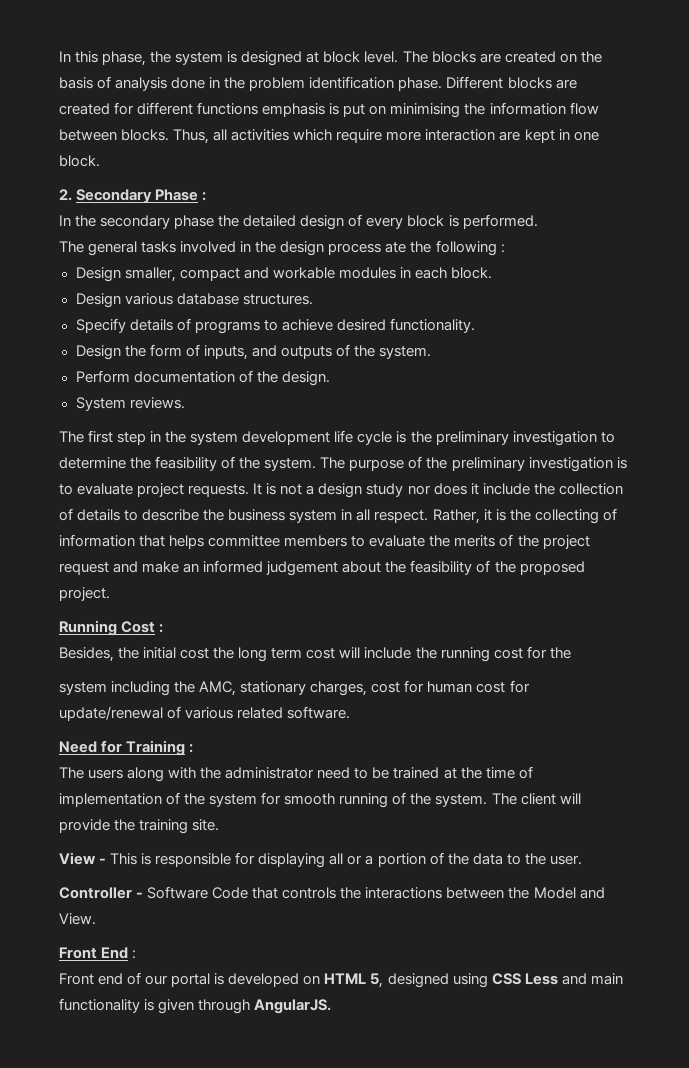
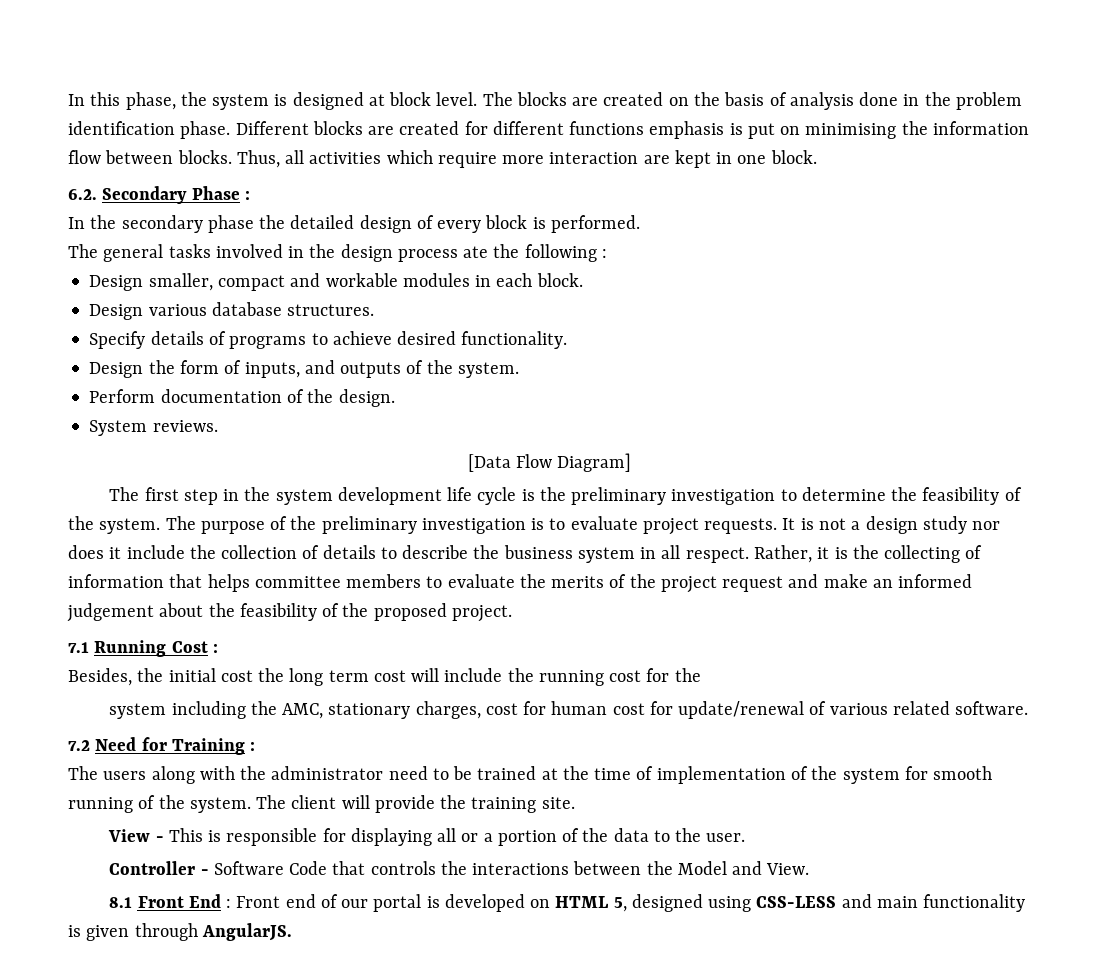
- 2. Secondary Phase :
+ 6.2. Secondary Phase :
+ [Data Flow Diagram]
- Running Cost :
+ 7.1 Running Cost :
- Need for Training :
+ 7.2 Need for Training :
- Front End :
- Front end of our portal is developed on HTML 5, designed using CSS Less and main functionality is given through AngularJS.
+ 8.1 Front End : Front end of our portal is developed on HTML 5, designed using CSS-LESS and main functionality is given through AngularJS.

